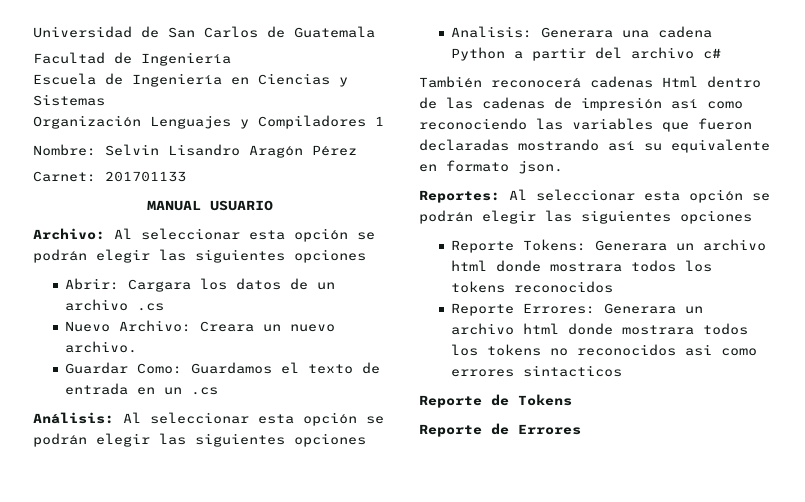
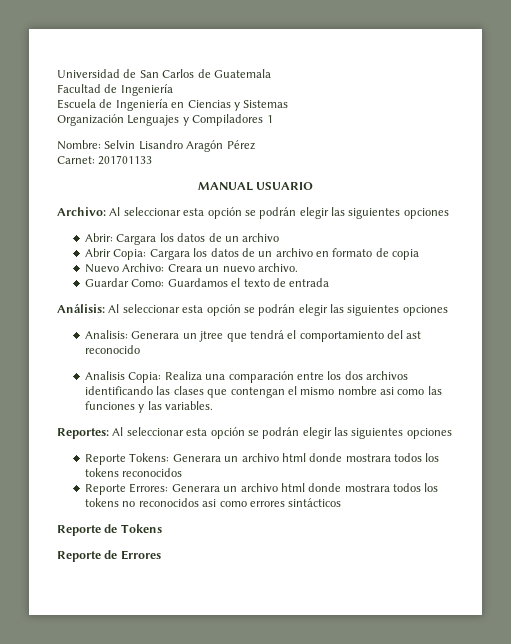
- Abrir: Cargara los datos de un archivo .cs
+ Abrir: Cargara los datos de un archivo
+ Abrir Copia: Cargara los datos de un archivo en formato de copia
- Guardar Como: Guardamos el texto de entrada en un .cs
+ Guardar Como: Guardamos el texto de entrada
- Analisis: Generara una cadena Python a partir del archivo c#
- También reconocerá cadenas Html dentro de las cadenas de impresión así como reconociendo las variables que fueron declaradas mostrando así su equivalente en formato json.
+ Analisis: Generara un jtree que tendrá el comportamiento del ast reconocido
+ Analisis Copia: Realiza una comparación entre los dos archivos identificando las clases que contengan el mismo nombre asi como las funciones y las variables.
- Reporte Errores: Generara un archivo html donde mostrara todos los tokens no reconocidos asi como errores sintacticos
+ Reporte Errores: Generara un archivo html donde mostrara todos los tokens no reconocidos asi como errores sintácticos

